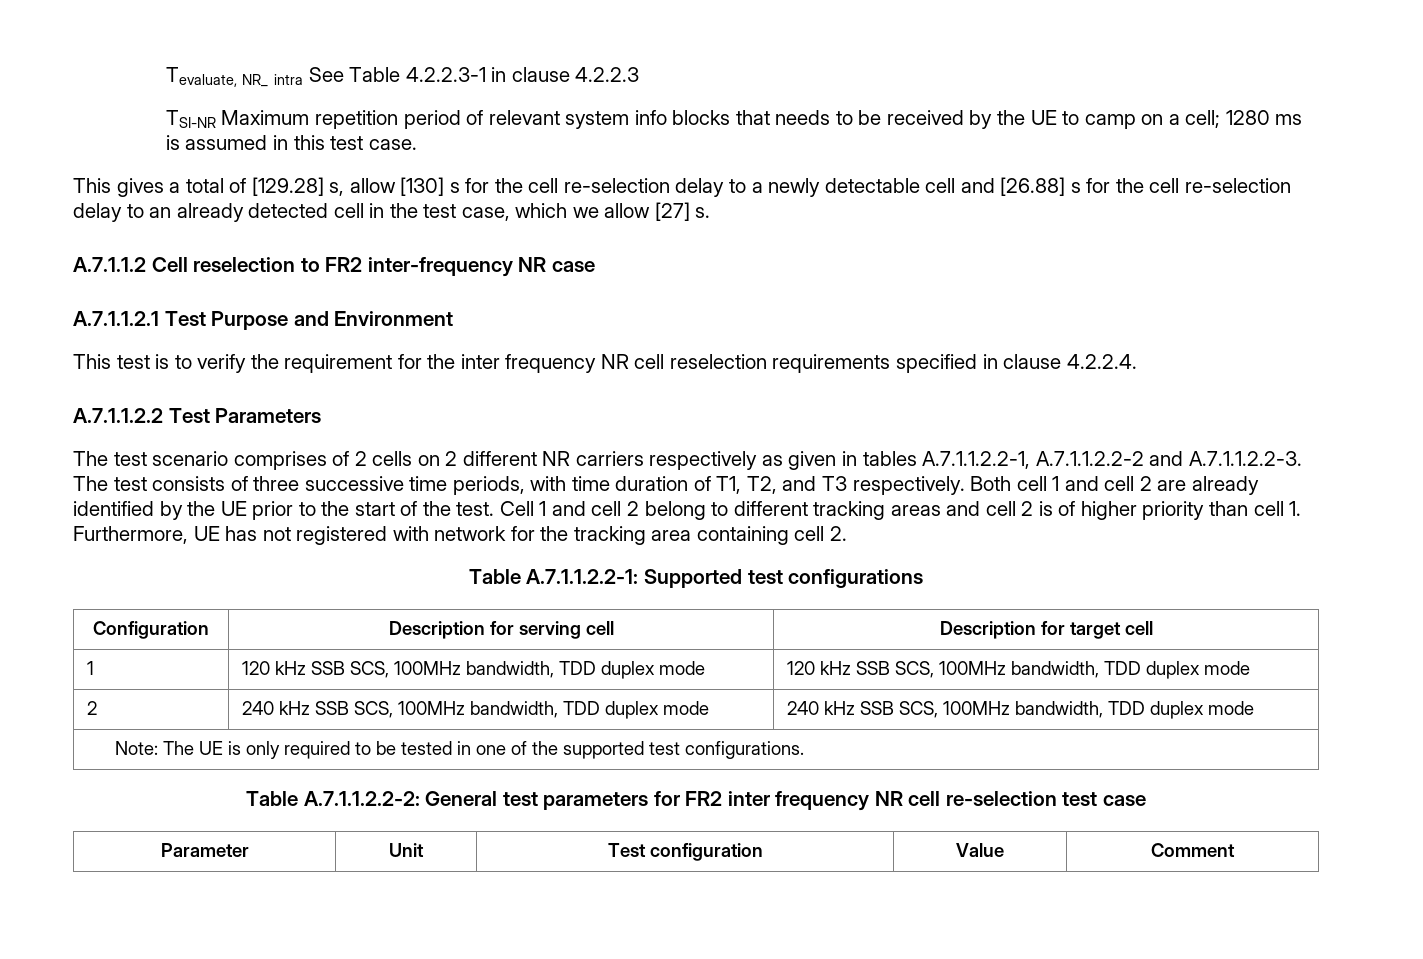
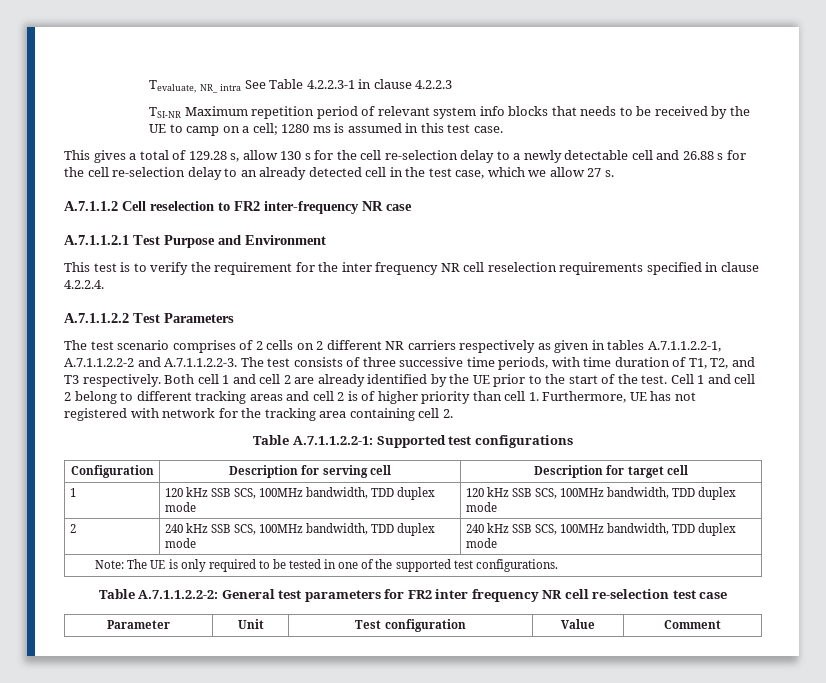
- This gives a total of [129.28] s, allow [130] s for the cell re-selection delay to a newly detectable cell and [26.88] s for the cell re-selection delay to an already detected cell in the test case, which we allow [27] s.
+ This gives a total of 129.28 s, allow 130 s for the cell re-selection delay to a newly detectable cell and 26.88 s for the cell re-selection delay to an already detected cell in the test case, which we allow 27 s.

